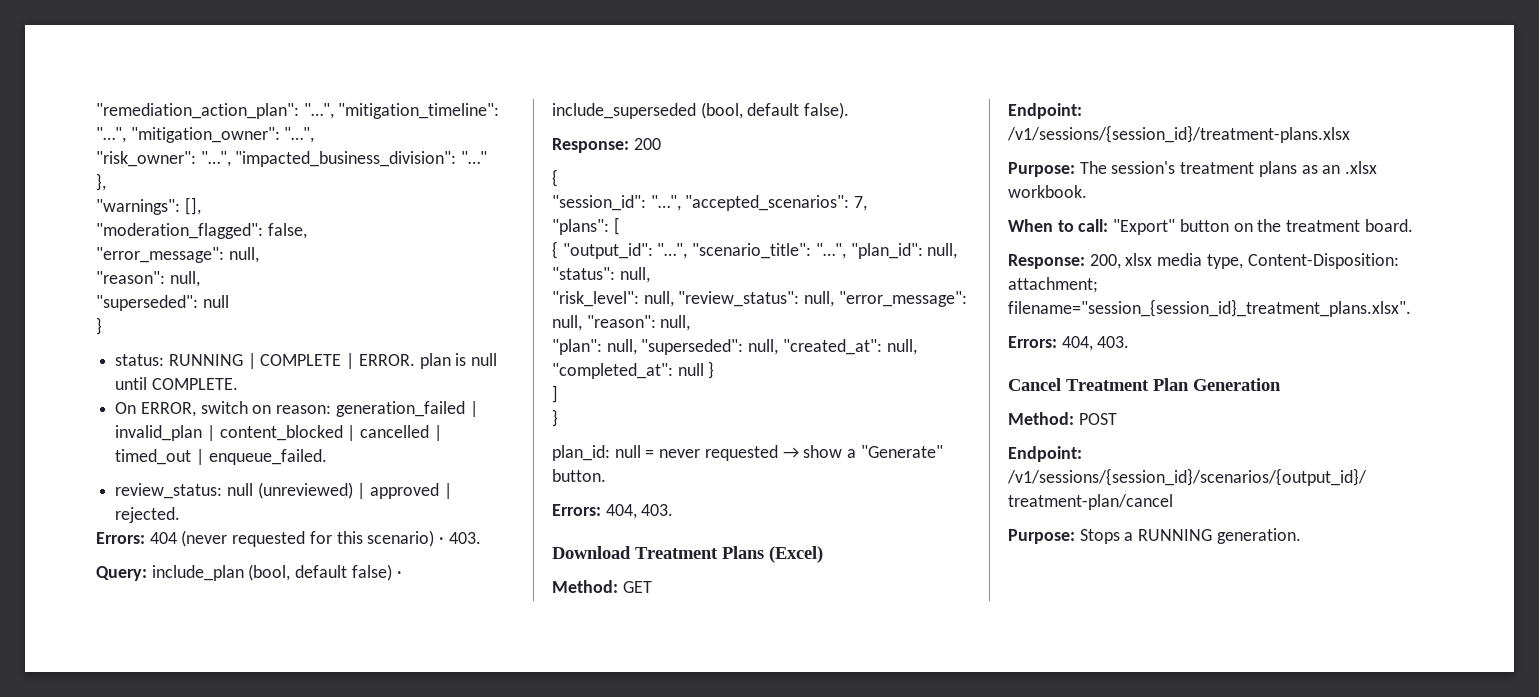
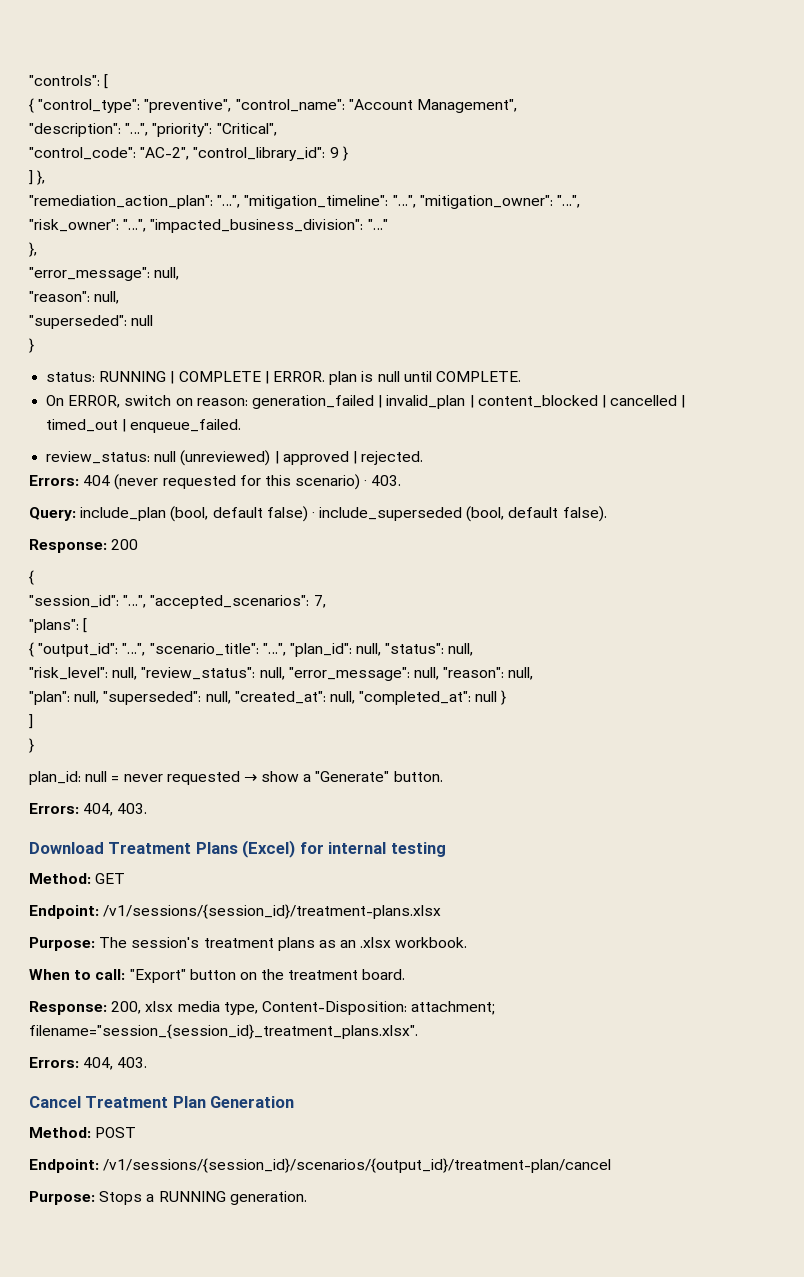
+ "controls": [
+ { "control_type": "preventive", "control_name": "Account Management",
+ "description": "…", "priority": "Critical",
+ "control_code": "AC-2", "control_library_id": 9 }
+ ] },
- "warnings": [],
- "moderation_flagged": false,
- Download Treatment Plans (Excel)
+ Download Treatment Plans (Excel) for internal testing

